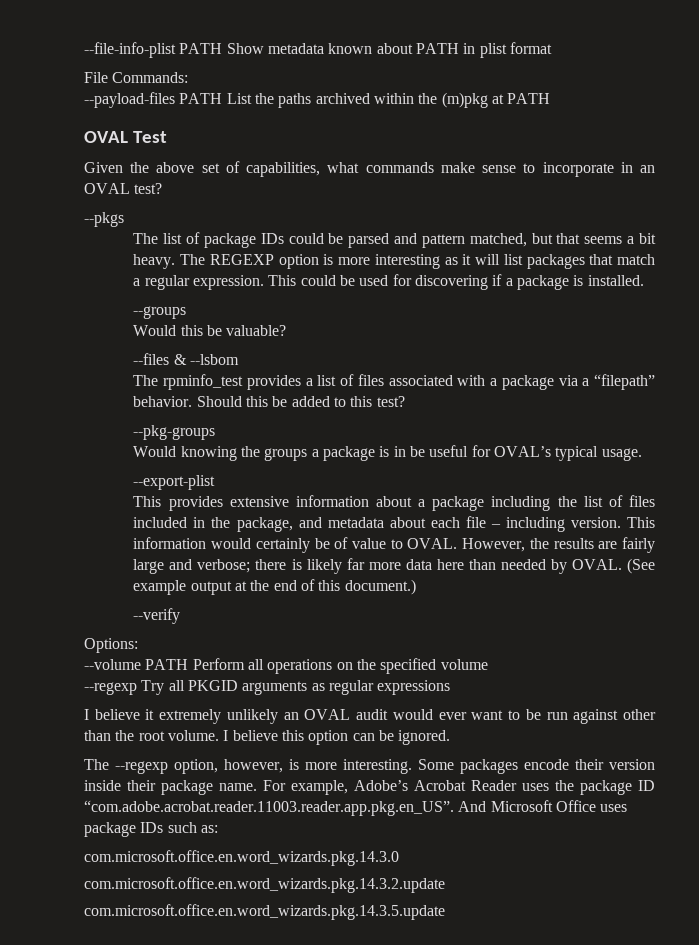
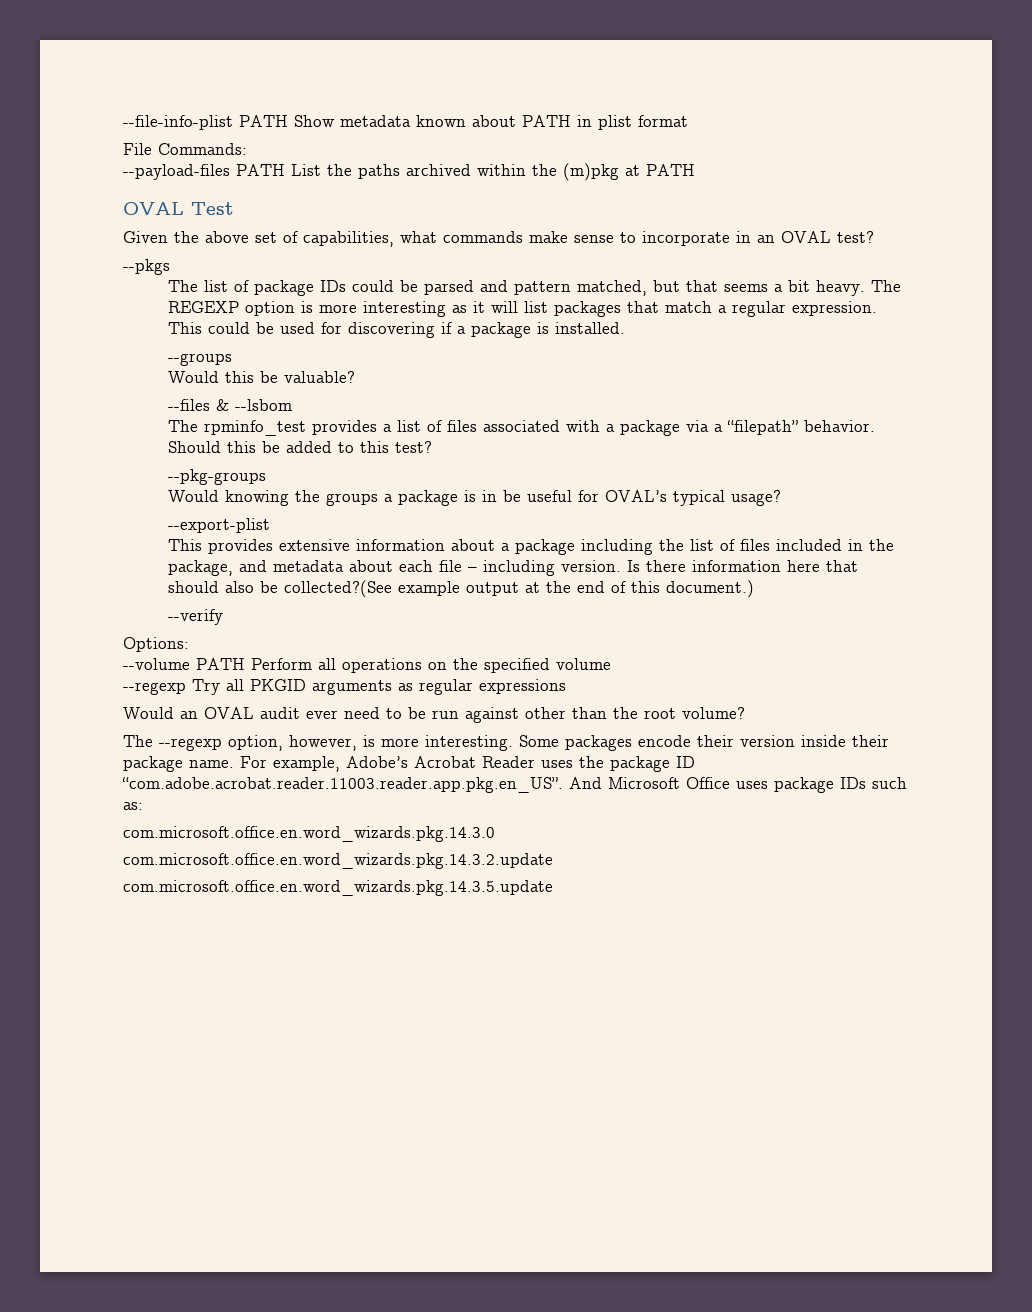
- Would knowing the groups a package is in be useful for OVAL’s typical usage.
+ Would knowing the groups a package is in be useful for OVAL’s typical usage?
- This information would certainly be of value to OVAL. However, the results are fairly large and verbose; there is likely far more data here than needed by OVAL. (See example output at the end of this document.)
+ Is there information here that should also be collected?(See example output at the end of this document.)
- I believe it extremely unlikely an OVAL audit would ever want to be run against other than the root volume. I believe this option can be ignored.
+ Would an OVAL audit ever need to be run against other than the root volume?

